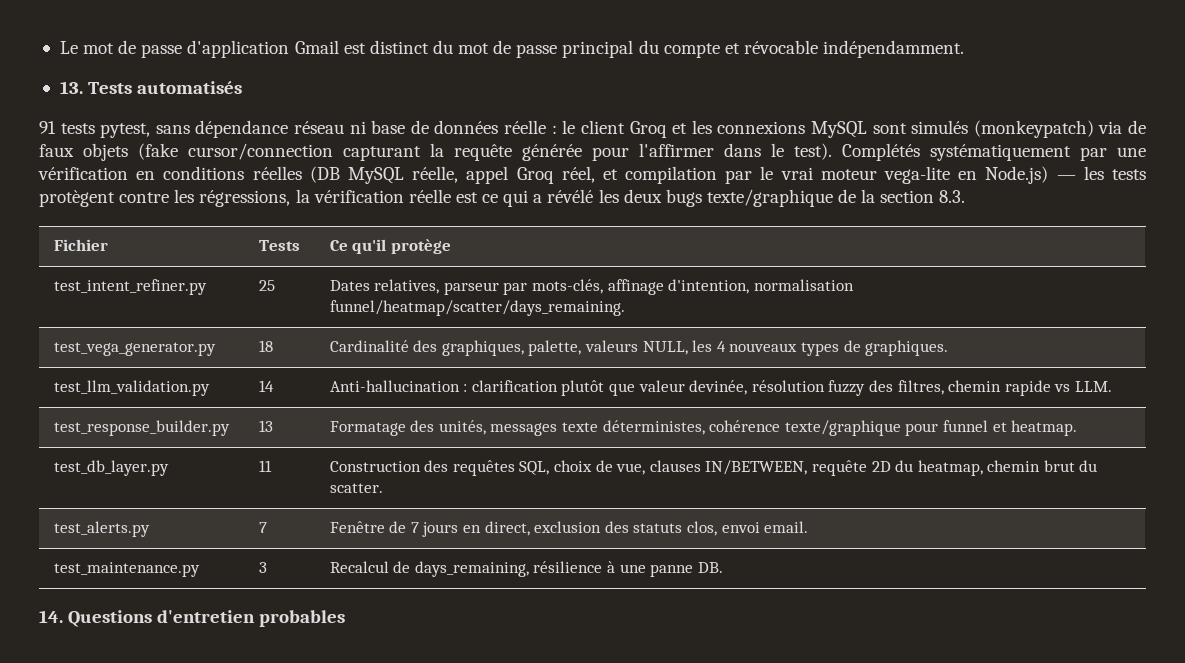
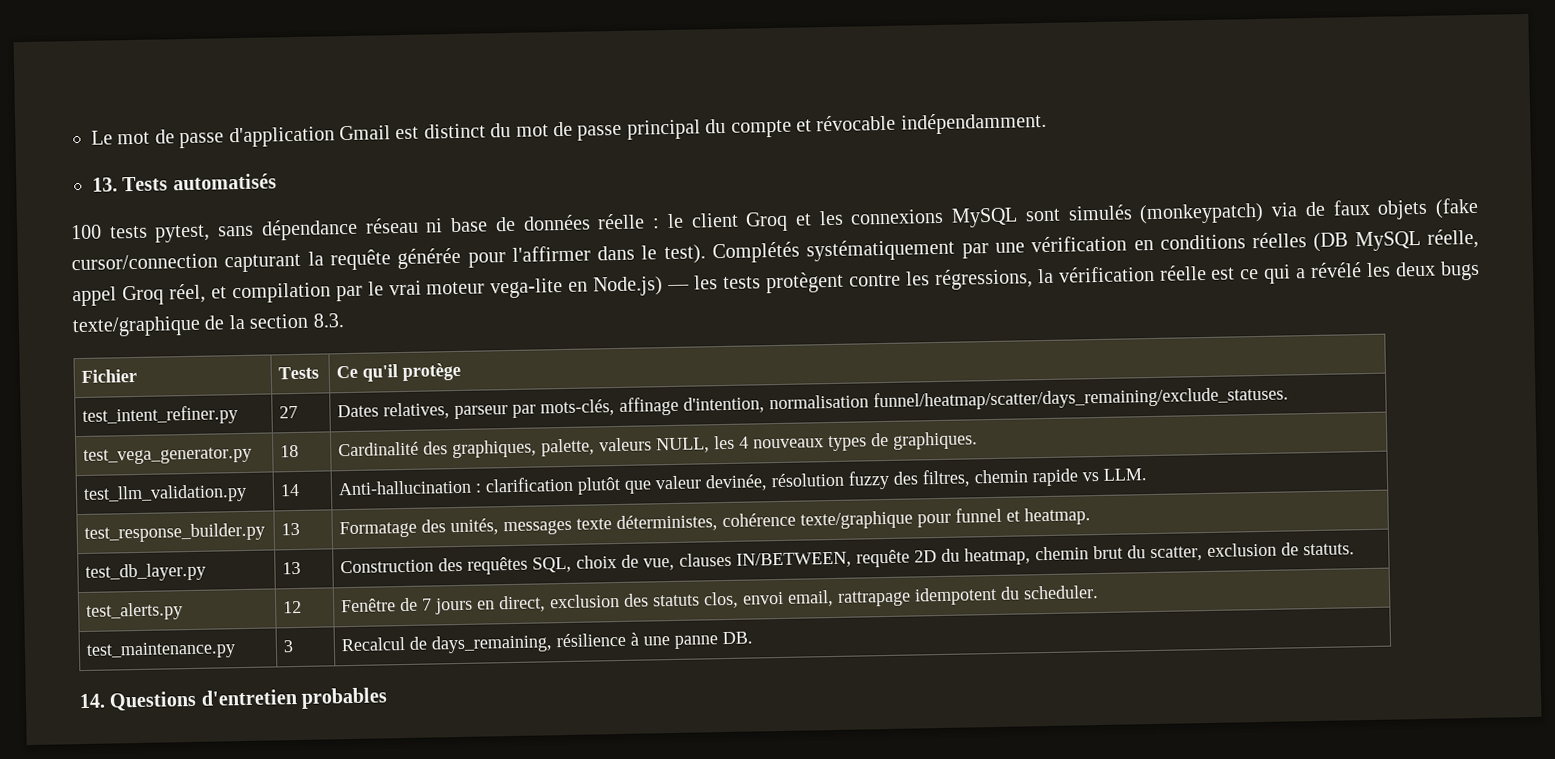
- 91 tests pytest, sans dépendance réseau ni base de données réelle : le client Groq et les connexions MySQL sont simulés (monkeypatch) via de faux objets (fake cursor/connection capturant la requête générée pour l'affirmer dans le test).
+ 100 tests pytest, sans dépendance réseau ni base de données réelle : le client Groq et les connexions MySQL sont simulés (monkeypatch) via de faux objets (fake cursor/connection capturant la requête générée pour l'affirmer dans le test).
- test_intent_refiner.py | 25 | Dates relatives, parseur par mots-clés, affinage d'intention, normalisation funnel/heatmap/scatter/days_remaining.
+ test_intent_refiner.py | 27 | Dates relatives, parseur par mots-clés, affinage d'intention, normalisation funnel/heatmap/scatter/days_remaining/exclude_statuses.
- test_db_layer.py | 11 | Construction des requêtes SQL, choix de vue, clauses IN/BETWEEN, requête 2D du heatmap, chemin brut du scatter.
+ test_db_layer.py | 13 | Construction des requêtes SQL, choix de vue, clauses IN/BETWEEN, requête 2D du heatmap, chemin brut du scatter, exclusion de statuts.
- test_alerts.py | 7 | Fenêtre de 7 jours en direct, exclusion des statuts clos, envoi email.
+ test_alerts.py | 12 | Fenêtre de 7 jours en direct, exclusion des statuts clos, envoi email, rattrapage idempotent du scheduler.

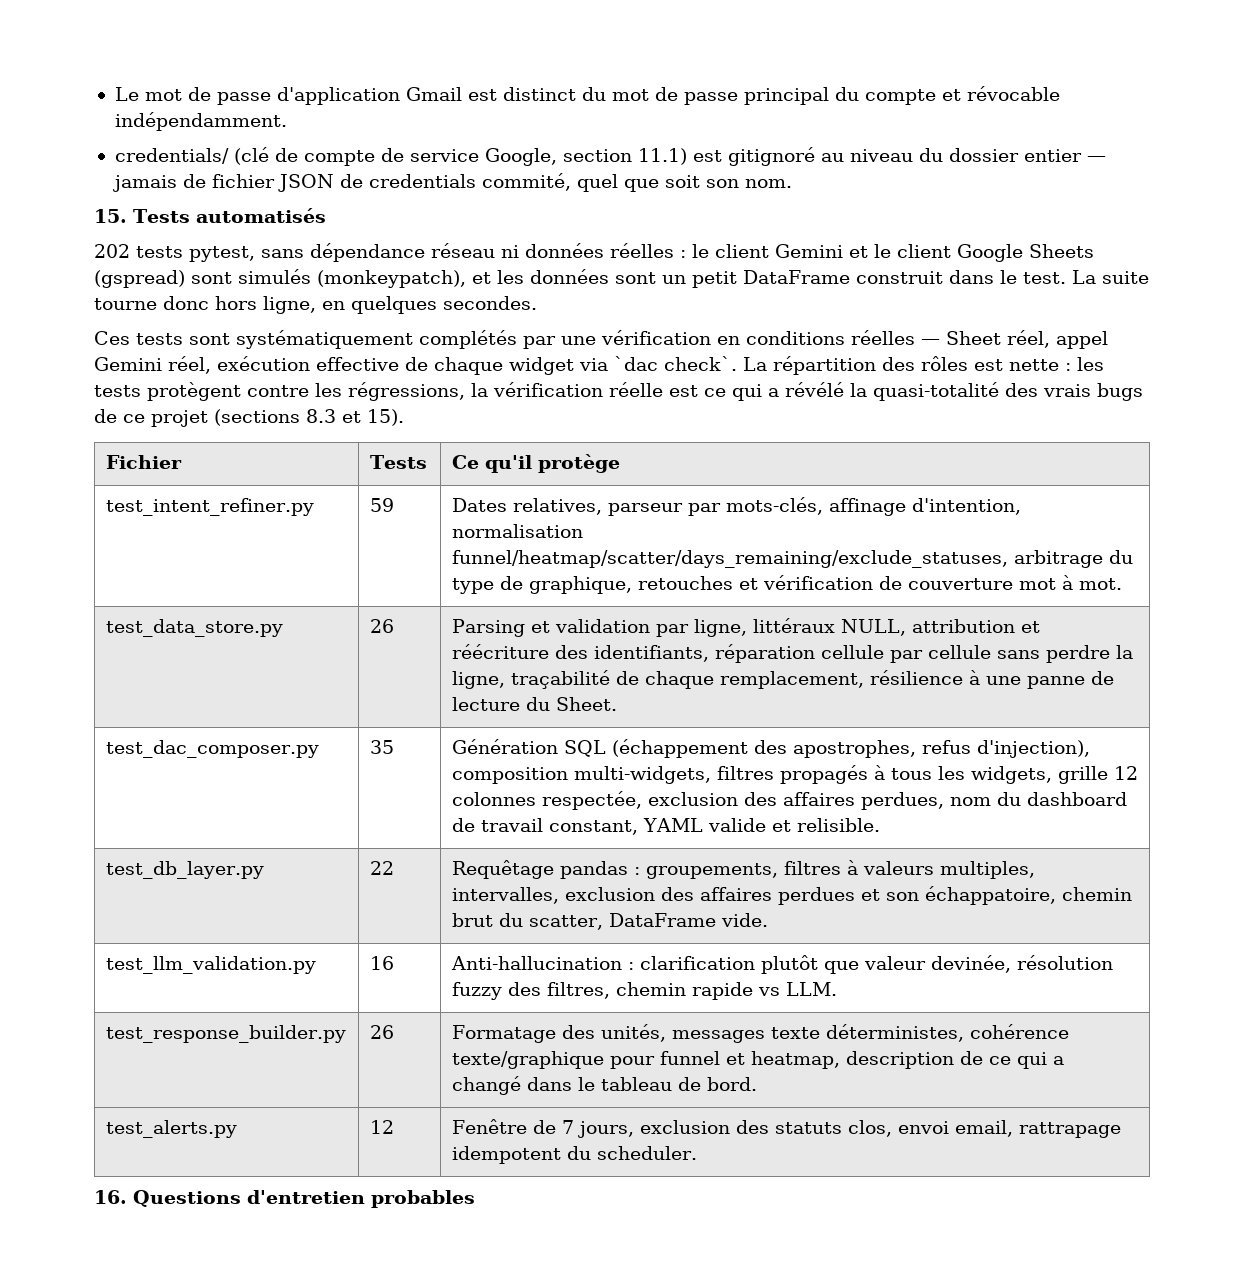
- 13. Tests automatisés
+ credentials/ (clé de compte de service Google, section 11.1) est gitignoré au niveau du dossier entier — jamais de fichier JSON de credentials commité, quel que soit son nom.
+ 15. Tests automatisés
- 100 tests pytest, sans dépendance réseau ni base de données réelle : le client Groq et les connexions MySQL sont simulés (monkeypatch) via de faux objets (fake cursor/connection capturant la requête générée pour l'affirmer dans le test). Complétés systématiquement par une vérification en conditions réelles (DB MySQL réelle, appel Groq réel, et compilation par le vrai moteur vega-lite en Node.js) — les tests protègent contre les régressions, la vérification réelle est ce qui a révélé les deux bugs texte/graphique de la section 8.3.
+ 202 tests pytest, sans dépendance réseau ni données réelles : le client Gemini et le client Google Sheets (gspread) sont simulés (monkeypatch), et les données sont un petit DataFrame construit dans le test. La suite tourne donc hors ligne, en quelques secondes.
+ Ces tests sont systématiquement complétés par une vérification en conditions réelles — Sheet réel, appel Gemini réel, exécution effective de chaque widget via `dac check`. La répartition des rôles est nette : les tests protègent contre les régressions, la vérification réelle est ce qui a révélé la quasi-totalité des vrais bugs de ce projet (sections 8.3 et 15).
- test_intent_refiner.py | 27 | Dates relatives, parseur par mots-clés, affinage d'intention, normalisation funnel/heatmap/scatter/days_remaining/exclude_statuses.
- test_vega_generator.py | 18 | Cardinalité des graphiques, palette, valeurs NULL, les 4 nouveaux types de graphiques.
+ test_intent_refiner.py | 59 | Dates relatives, parseur par mots-clés, affinage d'intention, normalisation funnel/heatmap/scatter/days_remaining/exclude_statuses, arbitrage du type de graphique, retouches et vérification de couverture mot à mot.
+ test_data_store.py | 26 | Parsing et validation par ligne, littéraux NULL, attribution et réécriture des identifiants, réparation cellule par cellule sans perdre la ligne, traçabilité de chaque remplacement, résilience à une panne de lecture du Sheet.
+ test_dac_composer.py | 35 | Génération SQL (échappement des apostrophes, refus d'injection), composition multi-widgets, filtres propagés à tous les widgets, grille 12 colonnes respectée, exclusion des affaires perdues, nom du dashboard de travail constant, YAML valide et relisible.
+ test_db_layer.py | 22 | Requêtage pandas : groupements, filtres à valeurs multiples, intervalles, exclusion des affaires perdues et son échappatoire, chemin brut du scatter, DataFrame vide.
- test_llm_validation.py | 14 | Anti-hallucination : clarification plutôt que valeur devinée, résolution fuzzy des filtres, chemin rapide vs LLM.
+ test_llm_validation.py | 16 | Anti-hallucination : clarification plutôt que valeur devinée, résolution fuzzy des filtres, chemin rapide vs LLM.
- test_response_builder.py | 13 | Formatage des unités, messages texte déterministes, cohérence texte/graphique pour funnel et heatmap.
- test_db_layer.py | 13 | Construction des requêtes SQL, choix de vue, clauses IN/BETWEEN, requête 2D du heatmap, chemin brut du scatter, exclusion de statuts.
+ test_response_builder.py | 26 | Formatage des unités, messages texte déterministes, cohérence texte/graphique pour funnel et heatmap, description de ce qui a changé dans le tableau de bord.
- test_alerts.py | 12 | Fenêtre de 7 jours en direct, exclusion des statuts clos, envoi email, rattrapage idempotent du scheduler.
+ test_alerts.py | 12 | Fenêtre de 7 jours, exclusion des statuts clos, envoi email, rattrapage idempotent du scheduler.
- test_maintenance.py | 3 | Recalcul de days_remaining, résilience à une panne DB.
- 14. Questions d'entretien probables
+ 16. Questions d'entretien probables

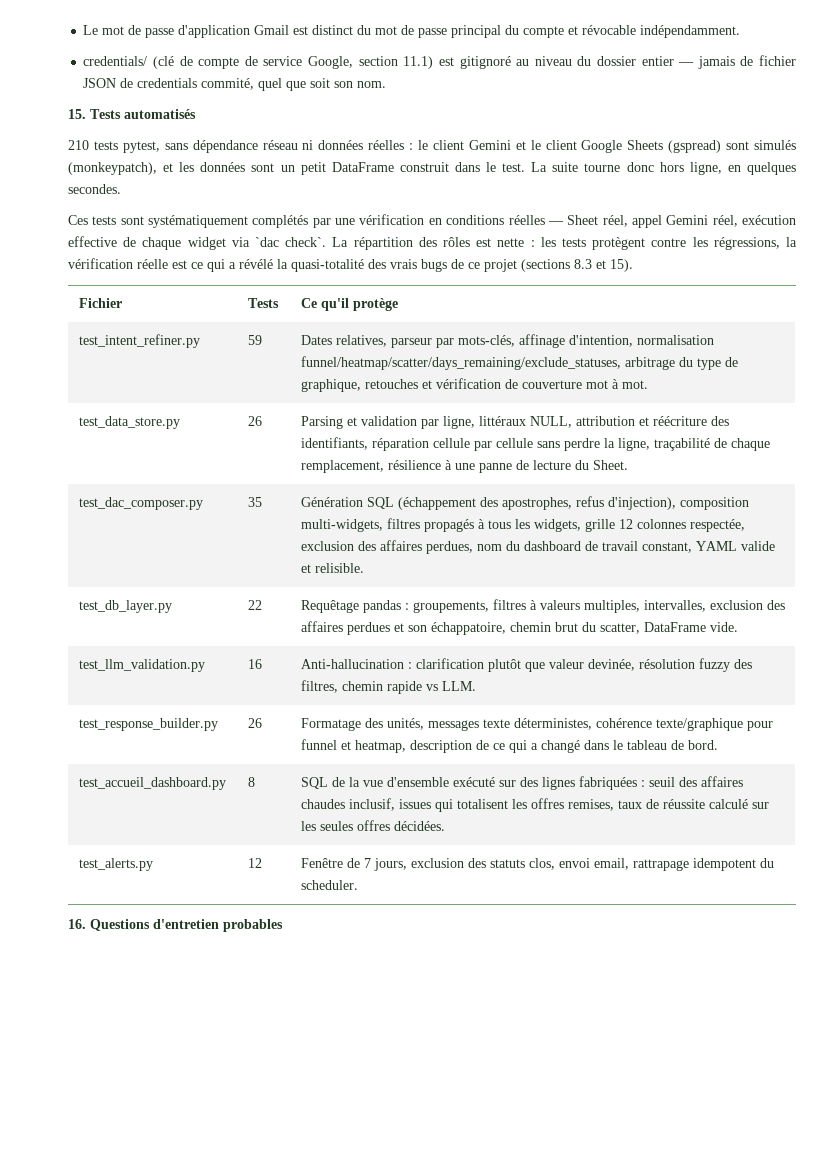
- 202 tests pytest, sans dépendance réseau ni données réelles : le client Gemini et le client Google Sheets (gspread) sont simulés (monkeypatch), et les données sont un petit DataFrame construit dans le test.
+ 210 tests pytest, sans dépendance réseau ni données réelles : le client Gemini et le client Google Sheets (gspread) sont simulés (monkeypatch), et les données sont un petit DataFrame construit dans le test.
+ test_accueil_dashboard.py | 8 | SQL de la vue d'ensemble exécuté sur des lignes fabriquées : seuil des affaires chaudes inclusif, issues qui totalisent les offres remises, taux de réussite calculé sur les seules offres décidées.

